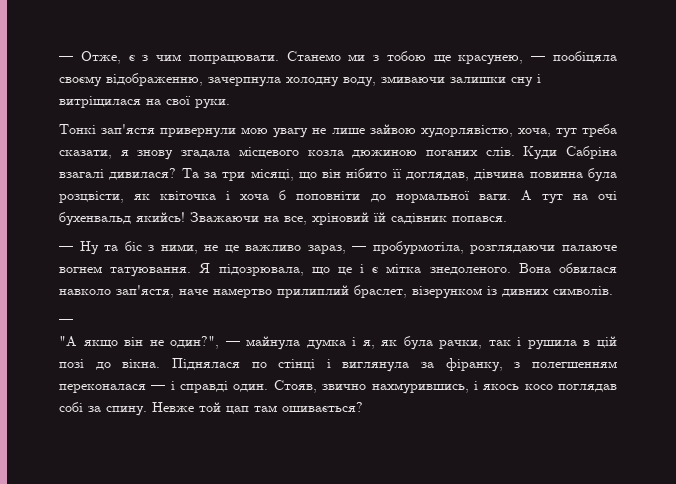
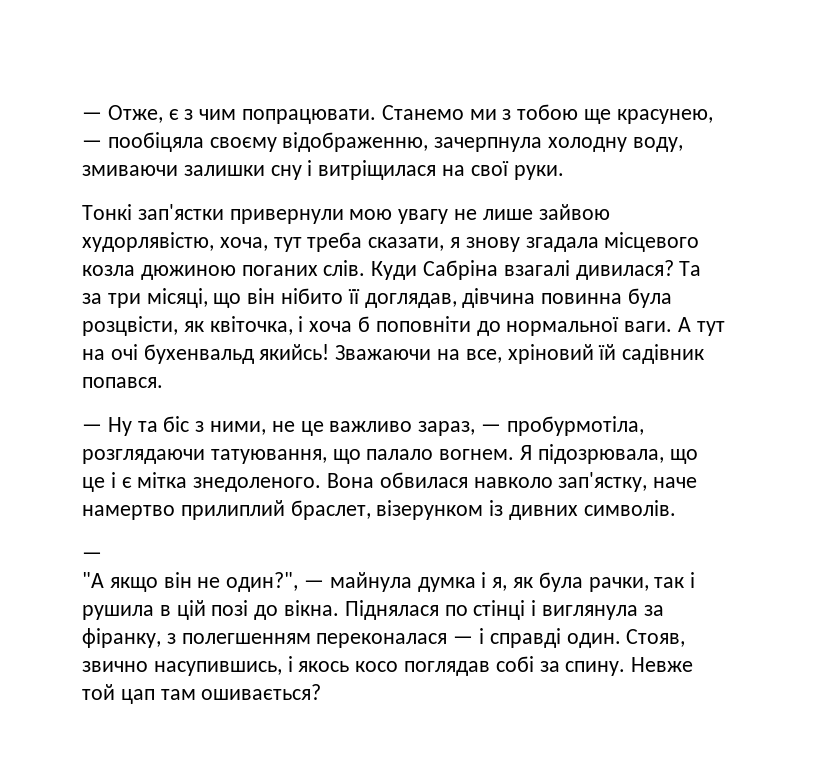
- Тонкі зап'ястя привернули мою увагу не лише зайвою худорлявістю, хоча, тут треба сказати, я знову згадала місцевого козла дюжиною поганих слів.
+ Тонкі зап'ястки привернули мою увагу не лише зайвою худорлявістю, хоча, тут треба сказати, я знову згадала місцевого козла дюжиною поганих слів.
- Та за три місяці, що він нібито її доглядав, дівчина повинна була розцвісти, як квіточка і хоча б поповніти до нормальної ваги.
+ Та за три місяці, що він нібито її доглядав, дівчина повинна була розцвісти, як квіточка, і хоча б поповніти до нормальної ваги.
- — Ну та біс з ними, не це важливо зараз, — пробурмотіла, розглядаючи палаюче вогнем татуювання.
+ — Ну та біс з ними, не це важливо зараз, — пробурмотіла, розглядаючи татуювання, що палало вогнем.
- Вона обвилася навколо зап'ястя, наче намертво прилиплий браслет, візерунком із дивних символів.
+ Вона обвилася навколо зап'ястку, наче намертво прилиплий браслет, візерунком із дивних символів.
- Стояв, звично нахмурившись, і якось косо поглядав собі за спину.
+ Стояв, звично насупившись, і якось косо поглядав собі за спину.

